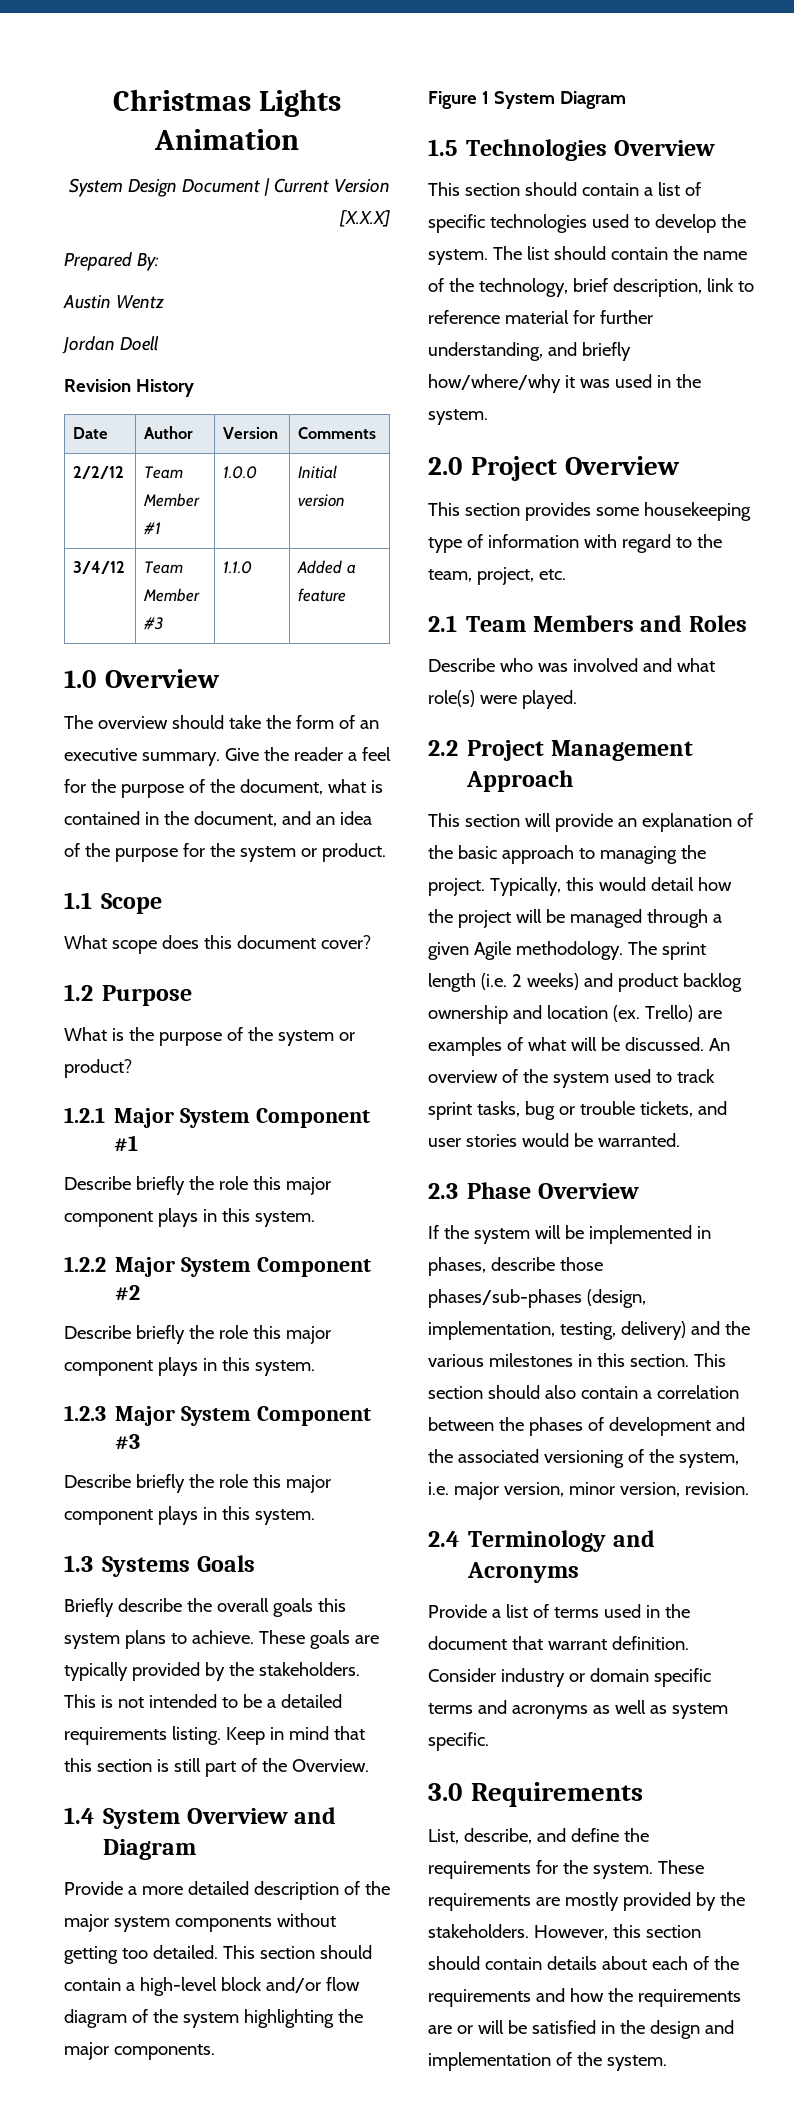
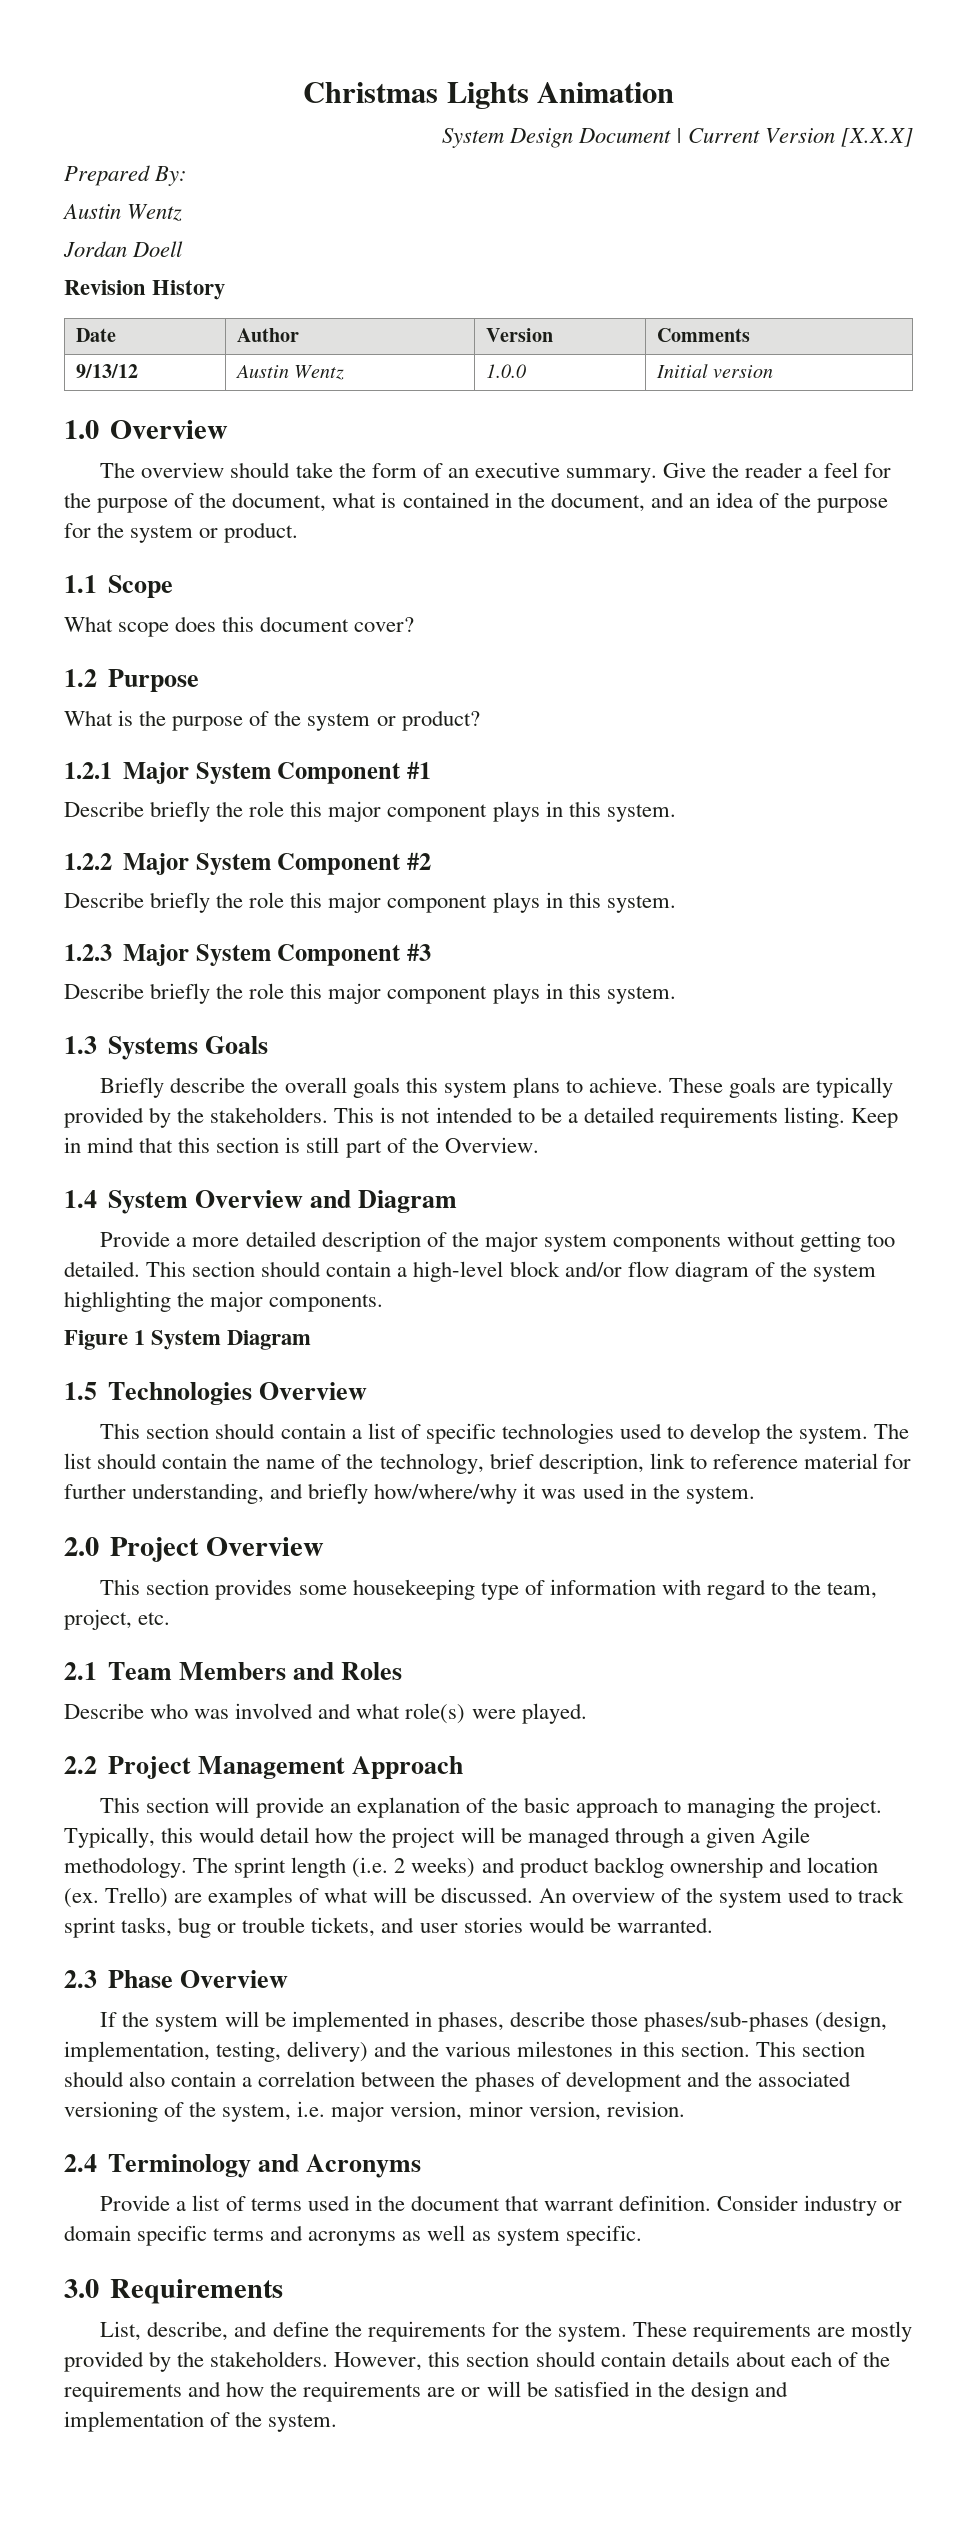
- 2/2/12 | Team Member #1 | 1.0.0 | Initial version
+ 9/13/12 | Austin Wentz | 1.0.0 | Initial version
- 3/4/12 | Team Member #3 | 1.1.0 | Added a feature

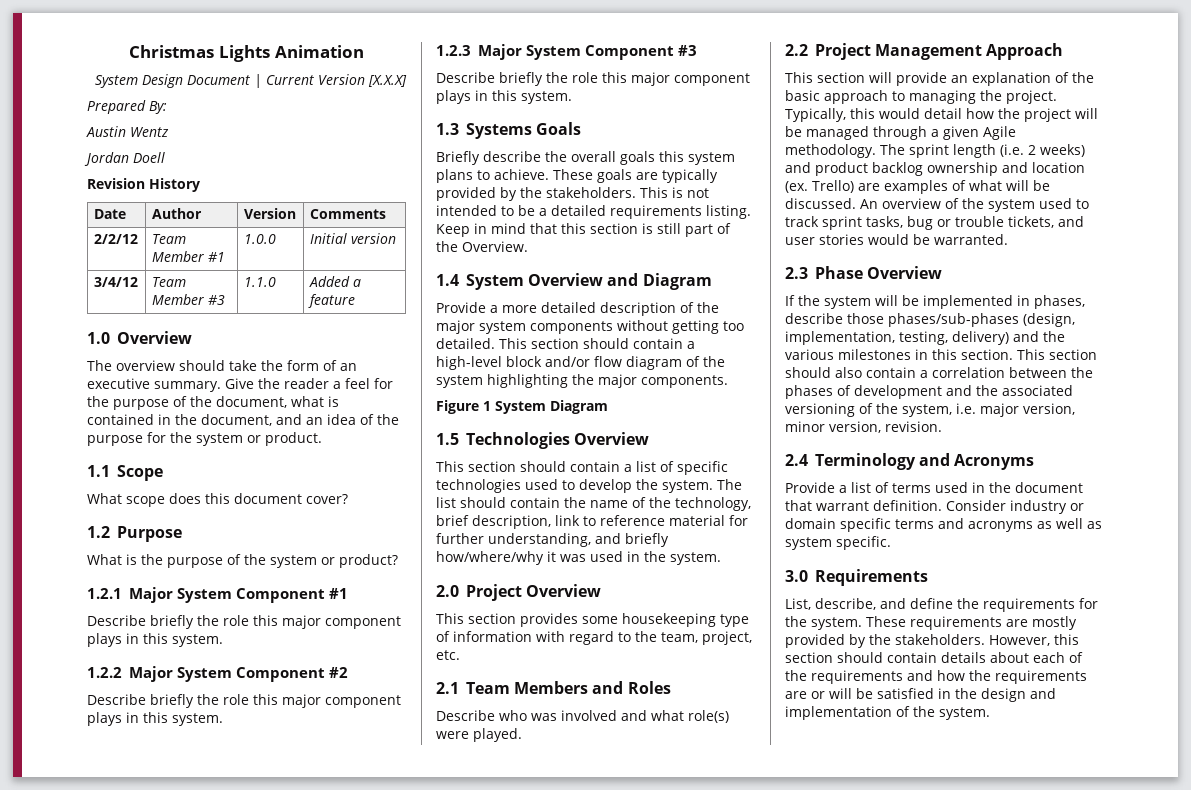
- 9/13/12 | Austin Wentz | 1.0.0 | Initial version
+ 2/2/12 | Team Member #1 | 1.0.0 | Initial version
+ 3/4/12 | Team Member #3 | 1.1.0 | Added a feature

